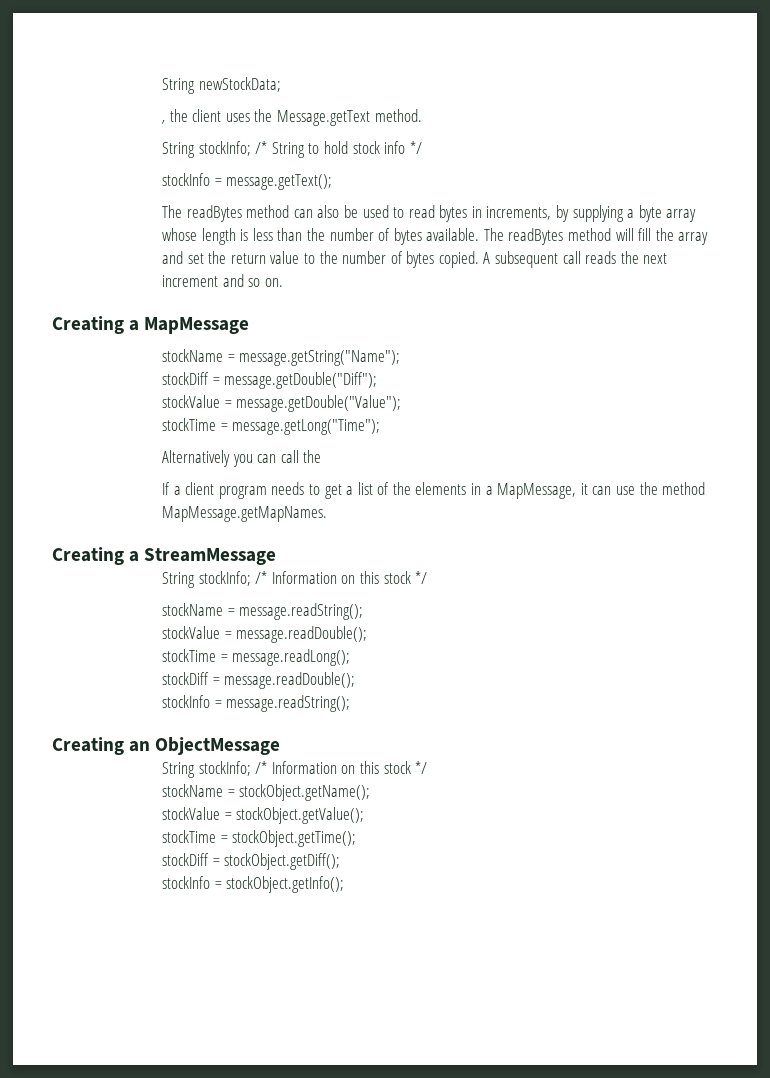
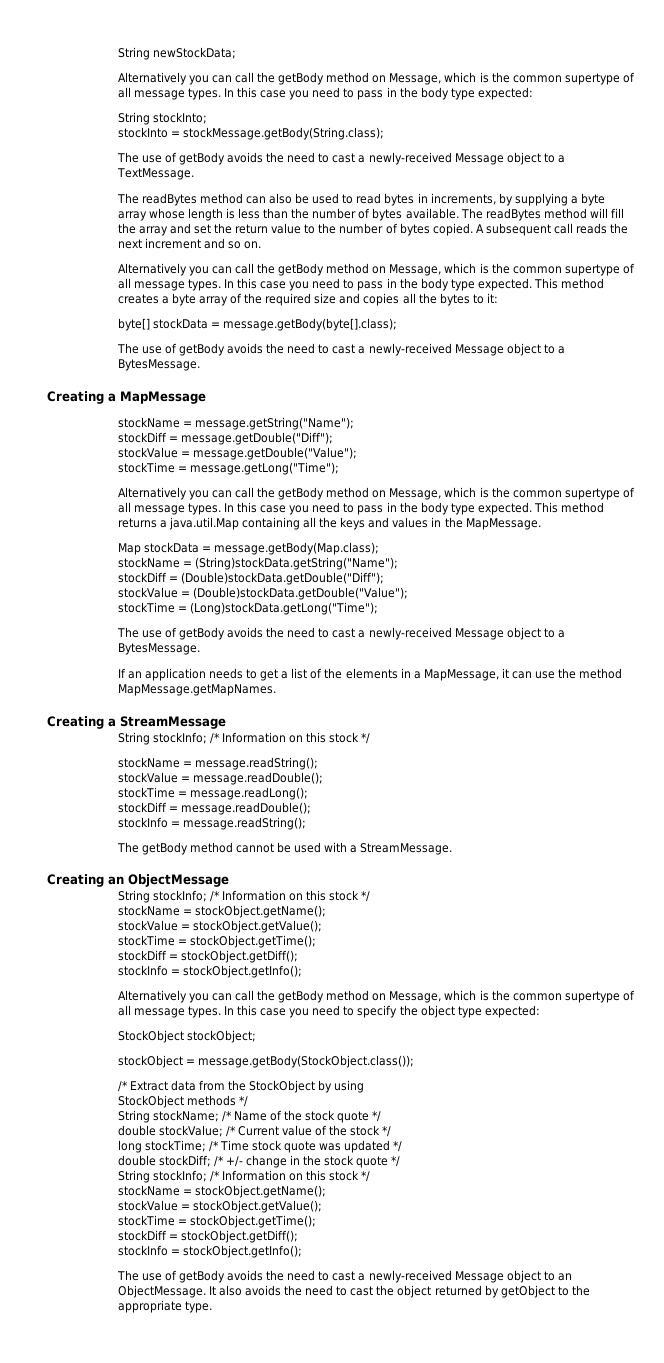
- , the client uses the Message.getText method.
- String stockInfo; /* String to hold stock info */
- stockInfo = message.getText();
+ Alternatively you can call the getBody method on Message, which is the common supertype of all message types. In this case you need to pass in the body type expected:
+ String stockInto;
+ stockInto = stockMessage.getBody(String.class);
+ The use of getBody avoids the need to cast a newly-received Message object to a TextMessage.
+ Alternatively you can call the getBody method on Message, which is the common supertype of all message types. In this case you need to pass in the body type expected. This method creates a byte array of the required size and copies all the bytes to it:
+ byte[] stockData = message.getBody(byte[].class);
+ The use of getBody avoids the need to cast a newly-received Message object to a BytesMessage.
- Alternatively you can call the
- If a client program needs to get a list of the elements in a MapMessage, it can use the method MapMessage.getMapNames.
+ Alternatively you can call the getBody method on Message, which is the common supertype of all message types. In this case you need to pass in the body type expected. This method returns a java.util.Map containing all the keys and values in the MapMessage.
+ Map stockData = message.getBody(Map.class);
+ stockName = (String)stockData.getString("Name");
+ stockDiff = (Double)stockData.getDouble("Diff");
+ stockValue = (Double)stockData.getDouble("Value");
+ stockTime = (Long)stockData.getLong("Time");
+ The use of getBody avoids the need to cast a newly-received Message object to a BytesMessage.
+ If an application needs to get a list of the elements in a MapMessage, it can use the method MapMessage.getMapNames.
+ The getBody method cannot be used with a StreamMessage.
+ Alternatively you can call the getBody method on Message, which is the common supertype of all message types. In this case you need to specify the object type expected:
+ StockObject stockObject;
+ stockObject = message.getBody(StockObject.class());
+ /* Extract data from the StockObject by using
+ StockObject methods */
+ String stockName; /* Name of the stock quote */
+ double stockValue; /* Current value of the stock */
+ long stockTime; /* Time stock quote was updated */
+ double stockDiff; /* +/- change in the stock quote */
+ String stockInfo; /* Information on this stock */
+ stockName = stockObject.getName();
+ stockValue = stockObject.getValue();
+ stockTime = stockObject.getTime();
+ stockDiff = stockObject.getDiff();
+ stockInfo = stockObject.getInfo();
+ The use of getBody avoids the need to cast a newly-received Message object to an ObjectMessage. It also avoids the need to cast the object returned by getObject to the appropriate type.

